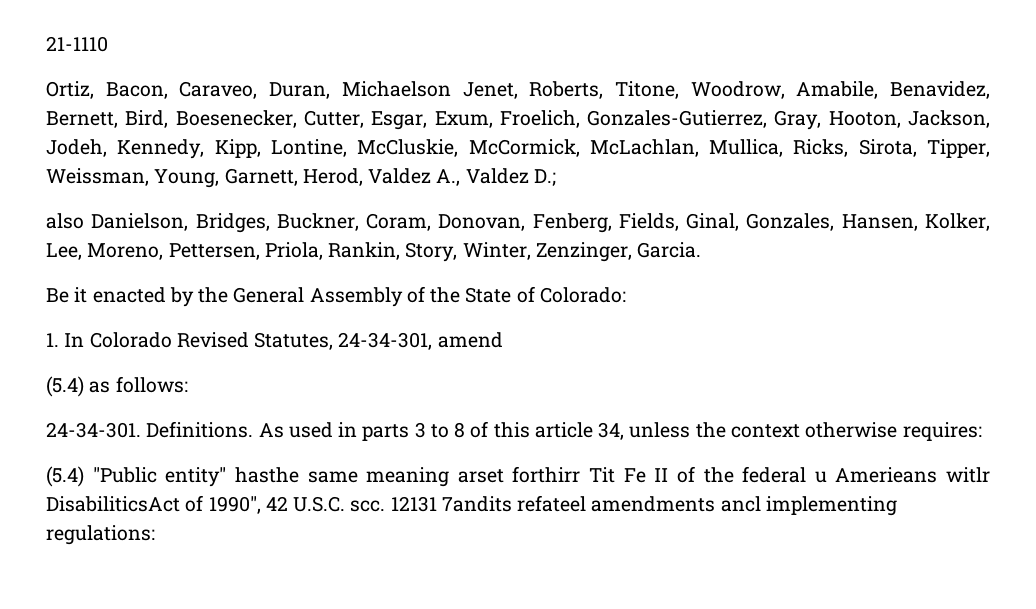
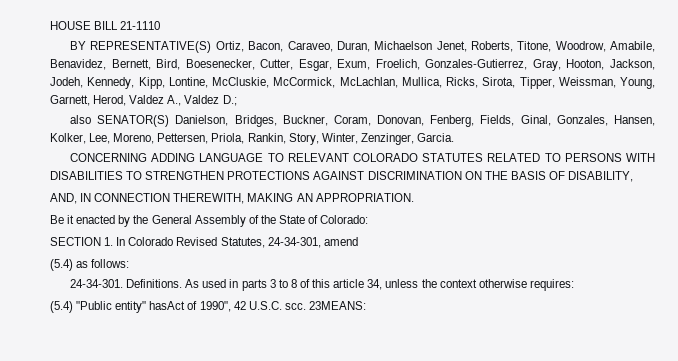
- 21-1110
+ HOUSE BILL 21-1110
- Ortiz, Bacon, Caraveo, Duran, Michaelson Jenet, Roberts, Titone, Woodrow, Amabile, Benavidez, Bernett, Bird, Boesenecker, Cutter, Esgar, Exum, Froelich, Gonzales-Gutierrez, Gray, Hooton, Jackson, Jodeh, Kennedy, Kipp, Lontine, McCluskie, McCormick, McLachlan, Mullica, Ricks, Sirota, Tipper, Weissman, Young, Garnett, Herod, Valdez A., Valdez D.;
+ BY REPRESENTATIVE(S) Ortiz, Bacon, Caraveo, Duran, Michaelson Jenet, Roberts, Titone, Woodrow, Amabile, Benavidez, Bernett, Bird, Boesenecker, Cutter, Esgar, Exum, Froelich, Gonzales-Gutierrez, Gray, Hooton, Jackson, Jodeh, Kennedy, Kipp, Lontine, McCluskie, McCormick, McLachlan, Mullica, Ricks, Sirota, Tipper, Weissman, Young, Garnett, Herod, Valdez A., Valdez D.;
- also Danielson, Bridges, Buckner, Coram, Donovan, Fenberg, Fields, Ginal, Gonzales, Hansen, Kolker, Lee, Moreno, Pettersen, Priola, Rankin, Story, Winter, Zenzinger, Garcia.
+ also SENATOR(S) Danielson, Bridges, Buckner, Coram, Donovan, Fenberg, Fields, Ginal, Gonzales, Hansen, Kolker, Lee, Moreno, Pettersen, Priola, Rankin, Story, Winter, Zenzinger, Garcia.
+ CONCERNING ADDING LANGUAGE TO RELEVANT COLORADO STATUTES RELATED TO PERSONS WITH DISABILITIES TO STRENGTHEN PROTECTIONS AGAINST DISCRIMINATION ON THE BASIS OF DISABILITY,
+ AND, IN CONNECTION THEREWITH, MAKING AN APPROPRIATION.
- 1. In Colorado Revised Statutes, 24-34-301, amend
+ SECTION 1. In Colorado Revised Statutes, 24-34-301, amend
- (5.4) "Public entity" hasthe same meaning arset forthirr Tit Fe II of the federal u Amerieans witlr DisabiliticsAct of 1990", 42 U.S.C. scc.
+ (5.4) "Public entity" hasAct of 1990", 42 U.S.C. scc.
- 12131 7andits refateel amendments ancl implementing regulations:
+ 23MEANS:

